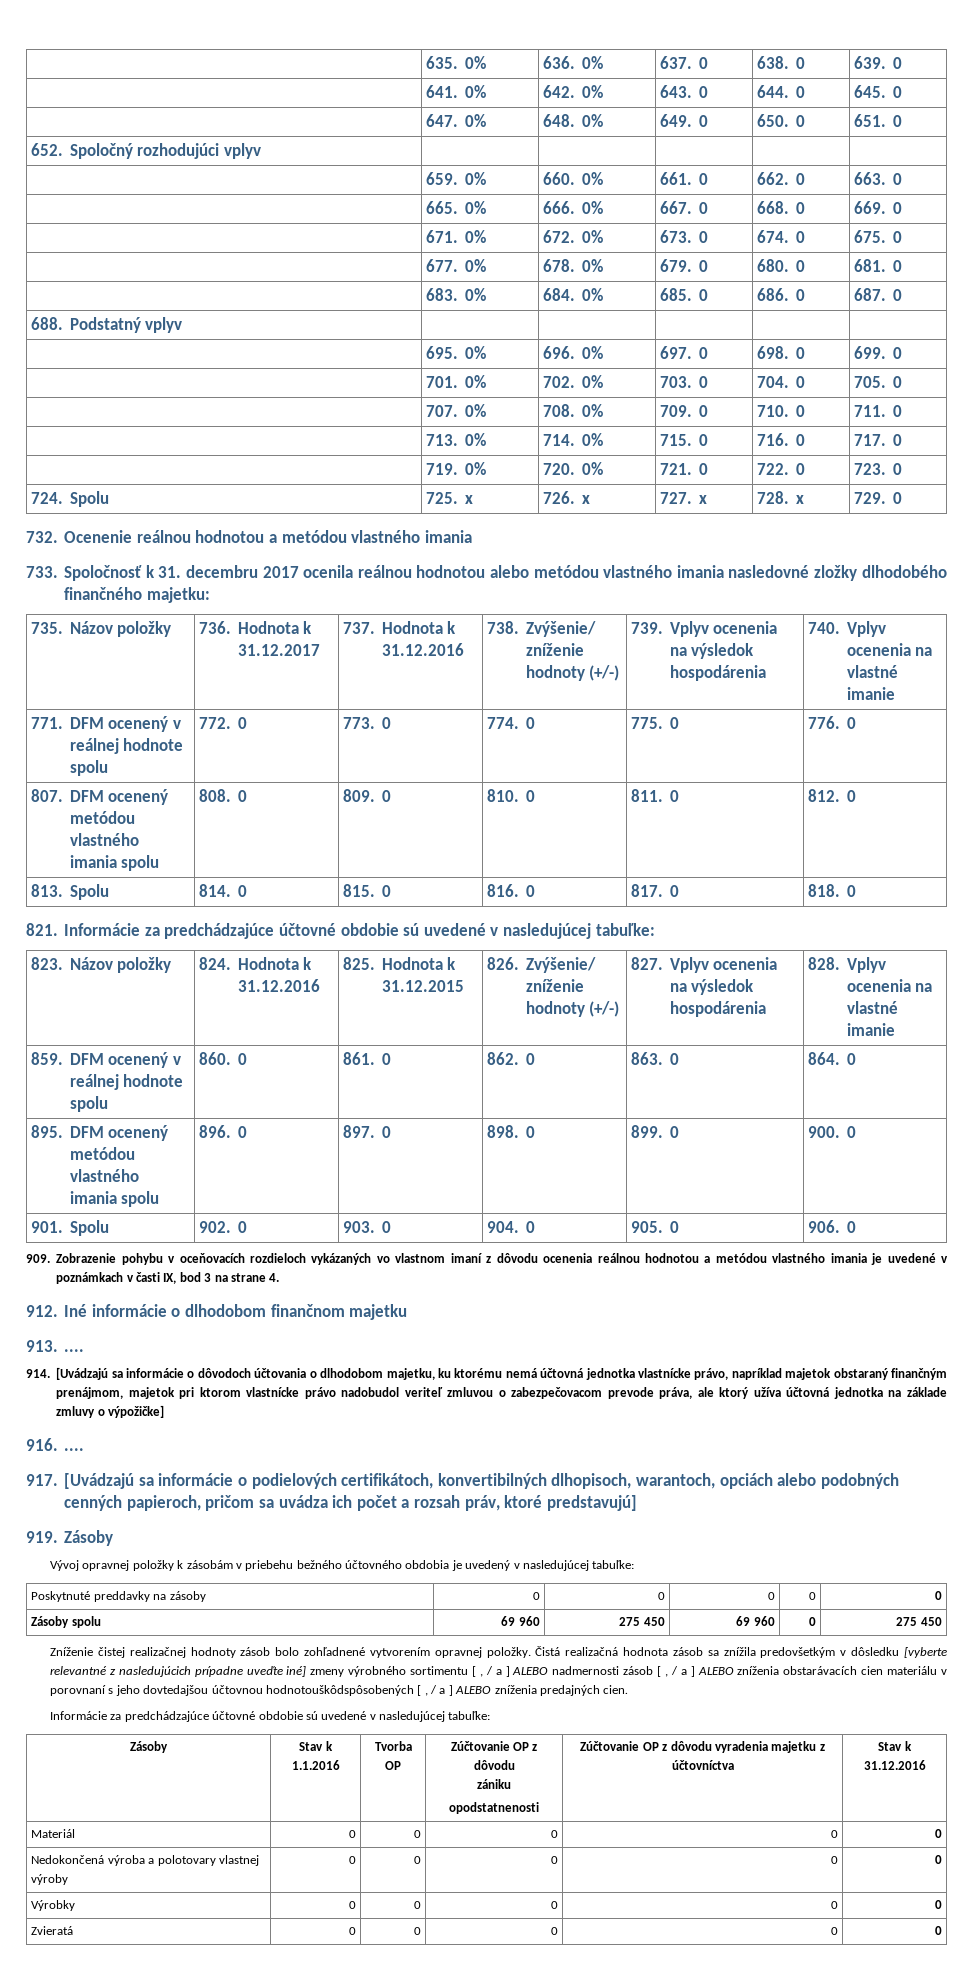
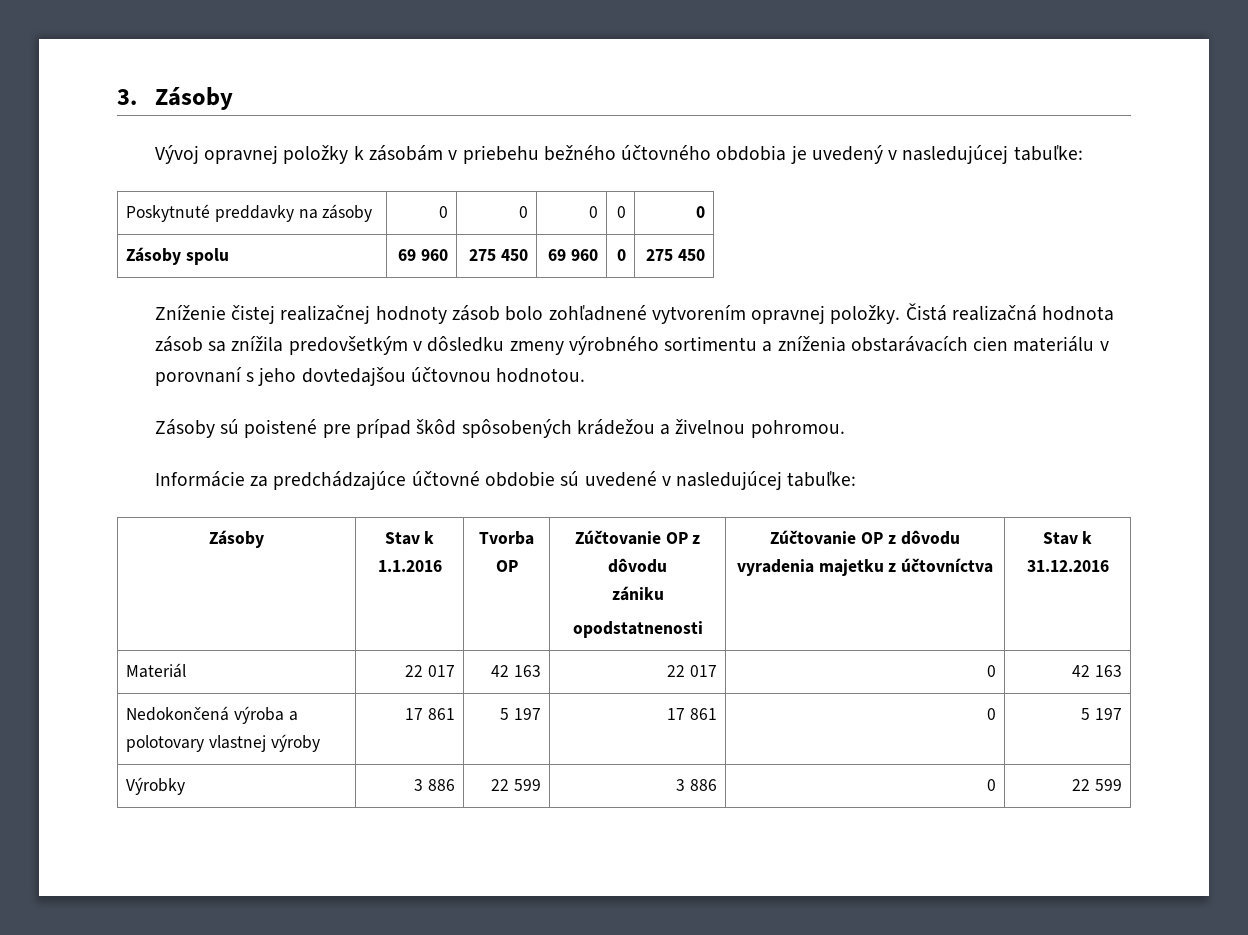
- | 635. 0% | 636. 0% | 637. 0 | 638. 0 | 639. 0
- | 641. 0% | 642. 0% | 643. 0 | 644. 0 | 645. 0
- | 647. 0% | 648. 0% | 649. 0 | 650. 0 | 651. 0
- 652. Spoločný rozhodujúci vplyv | | | | |
- | 659. 0% | 660. 0% | 661. 0 | 662. 0 | 663. 0
- | 665. 0% | 666. 0% | 667. 0 | 668. 0 | 669. 0
- | 671. 0% | 672. 0% | 673. 0 | 674. 0 | 675. 0
- | 677. 0% | 678. 0% | 679. 0 | 680. 0 | 681. 0
- | 683. 0% | 684. 0% | 685. 0 | 686. 0 | 687. 0
- 688. Podstatný vplyv | | | | |
- | 695. 0% | 696. 0% | 697. 0 | 698. 0 | 699. 0
- | 701. 0% | 702. 0% | 703. 0 | 704. 0 | 705. 0
- | 707. 0% | 708. 0% | 709. 0 | 710. 0 | 711. 0
- | 713. 0% | 714. 0% | 715. 0 | 716. 0 | 717. 0
- | 719. 0% | 720. 0% | 721. 0 | 722. 0 | 723. 0
- 724. Spolu | 725. x | 726. x | 727. x | 728. x | 729. 0
- 732. Ocenenie reálnou hodnotou a metódou vlastného imania
- 733. Spoločnosť k 31. decembru 2017 ocenila reálnou hodnotou alebo metódou vlastného imania nasledovné zložky dlhodobého finančného majetku:
- 735. Názov položky | 736. Hodnota k 31.12.2017 | 737. Hodnota k 31.12.2016 | 738. Zvýšenie/ zníženie hodnoty (+/-) | 739. Vplyv ocenenia na výsledok hospodárenia | 740. Vplyv ocenenia na vlastné imanie
- 771. DFM ocenený v reálnej hodnote spolu | 772. 0 | 773. 0 | 774. 0 | 775. 0 | 776. 0
- 807. DFM ocenený metódou vlastného imania spolu | 808. 0 | 809. 0 | 810. 0 | 811. 0 | 812. 0
- 813. Spolu | 814. 0 | 815. 0 | 816. 0 | 817. 0 | 818. 0
- 821. Informácie za predchádzajúce účtovné obdobie sú uvedené v nasledujúcej tabuľke:
- 823. Názov položky | 824. Hodnota k 31.12.2016 | 825. Hodnota k 31.12.2015 | 826. Zvýšenie/ zníženie hodnoty (+/-) | 827. Vplyv ocenenia na výsledok hospodárenia | 828. Vplyv ocenenia na vlastné imanie
- 859. DFM ocenený v reálnej hodnote spolu | 860. 0 | 861. 0 | 862. 0 | 863. 0 | 864. 0
- 895. DFM ocenený metódou vlastného imania spolu | 896. 0 | 897. 0 | 898. 0 | 899. 0 | 900. 0
- 901. Spolu | 902. 0 | 903. 0 | 904. 0 | 905. 0 | 906. 0
- 909. Zobrazenie pohybu v oceňovacích rozdieloch vykázaných vo vlastnom imaní z dôvodu ocenenia reálnou hodnotou a metódou vlastného imania je uvedené v poznámkach v časti IX, bod 3 na strane 4.
- 912. Iné informácie o dlhodobom finančnom majetku
- 913. ....
- 914. [Uvádzajú sa informácie o dôvodoch účtovania o dlhodobom majetku, ku ktorému nemá účtovná jednotka vlastnícke právo, napríklad majetok obstaraný finančným prenájmom, majetok pri ktorom vlastnícke právo nadobudol veriteľ zmluvou o zabezpečovacom prevode práva, ale ktorý užíva účtovná jednotka na základe zmluvy o výpožičke]
- 916. ....
- 917. [Uvádzajú sa informácie o podielových certifikátoch, konvertibilných dlhopisoch, warantoch, opciách alebo podobných cenných papieroch, pričom sa uvádza ich počet a rozsah práv, ktoré predstavujú]
- 919. Zásoby
+ 3. Zásoby
- Čistá realizačná hodnota zásob sa znížila predovšetkým v dôsledku [vyberte relevantné z nasledujúcich prípadne uveďte iné] zmeny výrobného sortimentu [ , / a ] ALEBO nadmernosti zásob [ , / a ] ALEBO zníženia obstarávacích cien materiálu v porovnaní s jeho dovtedajšou účtovnou hodnotouškôdspôsobených [ , / a ] ALEBO zníženia predajných cien.
+ Čistá realizačná hodnota zásob sa znížila predovšetkým v dôsledku zmeny výrobného sortimentu a zníženia obstarávacích cien materiálu v porovnaní s jeho dovtedajšou účtovnou hodnotou.
+ Zásoby sú poistené pre prípad škôd spôsobených krádežou a živelnou pohromou.
- Materiál | 0 | 0 | 0 | 0 | 0
+ Materiál | 22 017 | 42 163 | 22 017 | 0 | 42 163
- Nedokončená výroba a polotovary vlastnej výroby | 0 | 0 | 0 | 0 | 0
- Výrobky | 0 | 0 | 0 | 0 | 0
- Zvieratá | 0 | 0 | 0 | 0 | 0
+ Nedokončená výroba a polotovary vlastnej výroby | 17 861 | 5 197 | 17 861 | 0 | 5 197
+ Výrobky | 3 886 | 22 599 | 3 886 | 0 | 22 599

